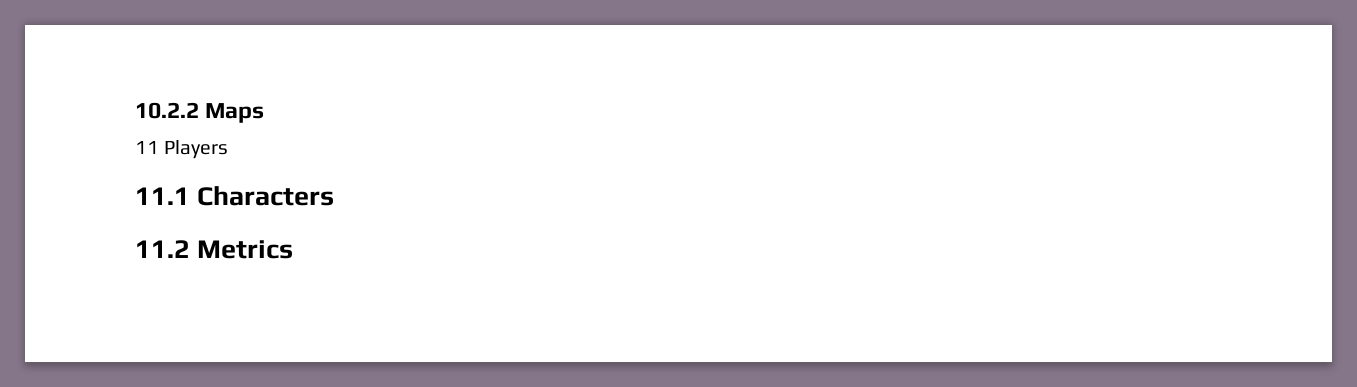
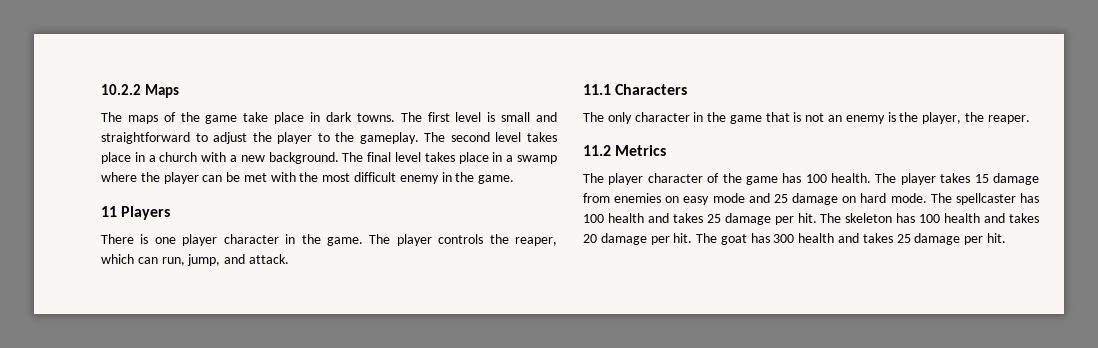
+ The maps of the game take place in dark towns. The first level is small and straightforward to adjust the player to the gameplay. The second level takes place in a church with a new background. The final level takes place in a swamp where the player can be met with the most difficult enemy in the game.
  11 Players
+ There is one player character in the game. The player controls the reaper, which can run, jump, and attack.
  11.1 Characters
+ The only character in the game that is not an enemy is the player, the reaper.
  11.2 Metrics
+ The player character of the game has 100 health. The player takes 15 damage from enemies on easy mode and 25 damage on hard mode. The spellcaster has 100 health and takes 25 damage per hit. The skeleton has 100 health and takes 20 damage per hit. The goat has 300 health and takes 25 damage per hit.

